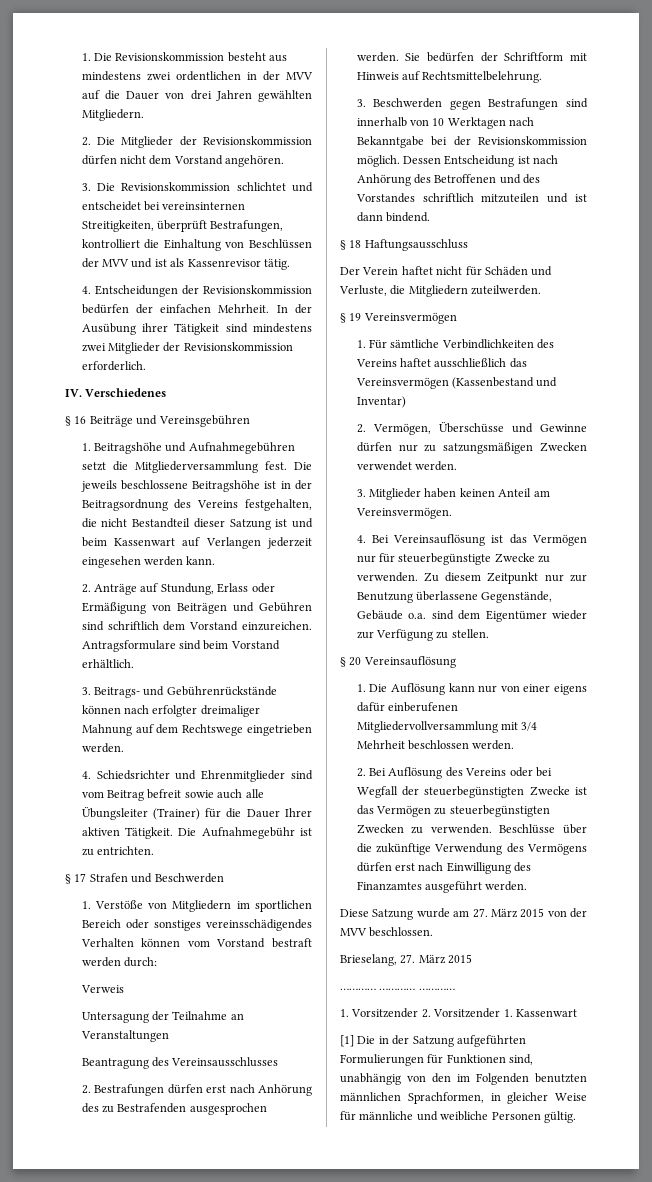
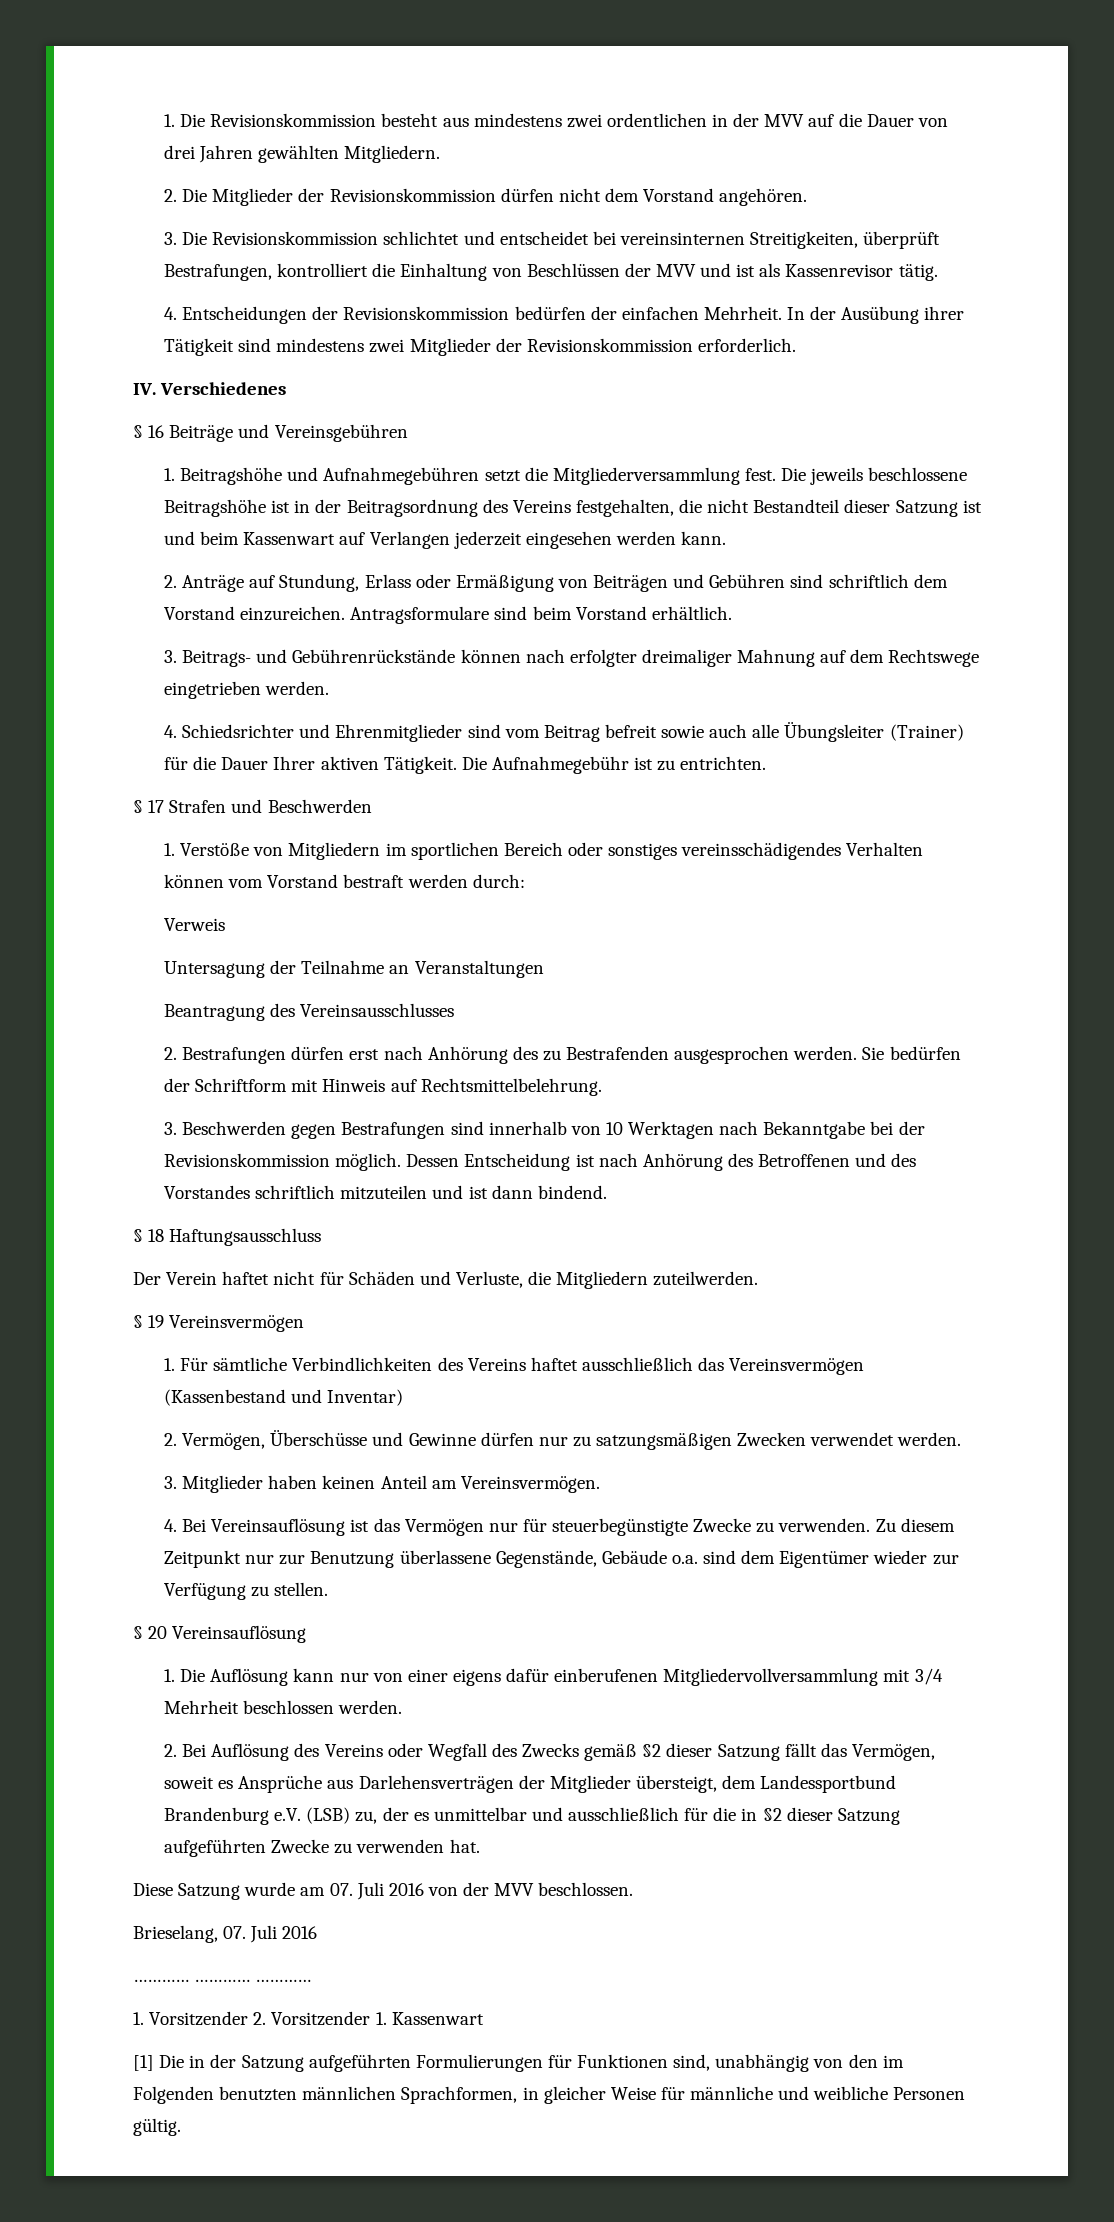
- 2. Bei Auflösung des Vereins oder bei Wegfall der steuerbegünstigten Zwecke ist das Vermögen zu steuerbegünstigten Zwecken zu verwenden. Beschlüsse über die zukünftige Verwendung des Vermögens dürfen erst nach Einwilligung des Finanzamtes ausgeführt werden.
+ 2. Bei Auflösung des Vereins oder Wegfall des Zwecks gemäß §2 dieser Satzung fällt das Vermögen, soweit es Ansprüche aus Darlehensverträgen der Mitglieder übersteigt, dem Landessportbund Brandenburg e.V. (LSB) zu, der es unmittelbar und ausschließlich für die in §2 dieser Satzung aufgeführten Zwecke zu verwenden hat.
- Diese Satzung wurde am 27. März 2015 von der MVV beschlossen.
+ Diese Satzung wurde am 07. Juli 2016 von der MVV beschlossen.
- Brieselang, 27. März 2015
+ Brieselang, 07. Juli 2016

